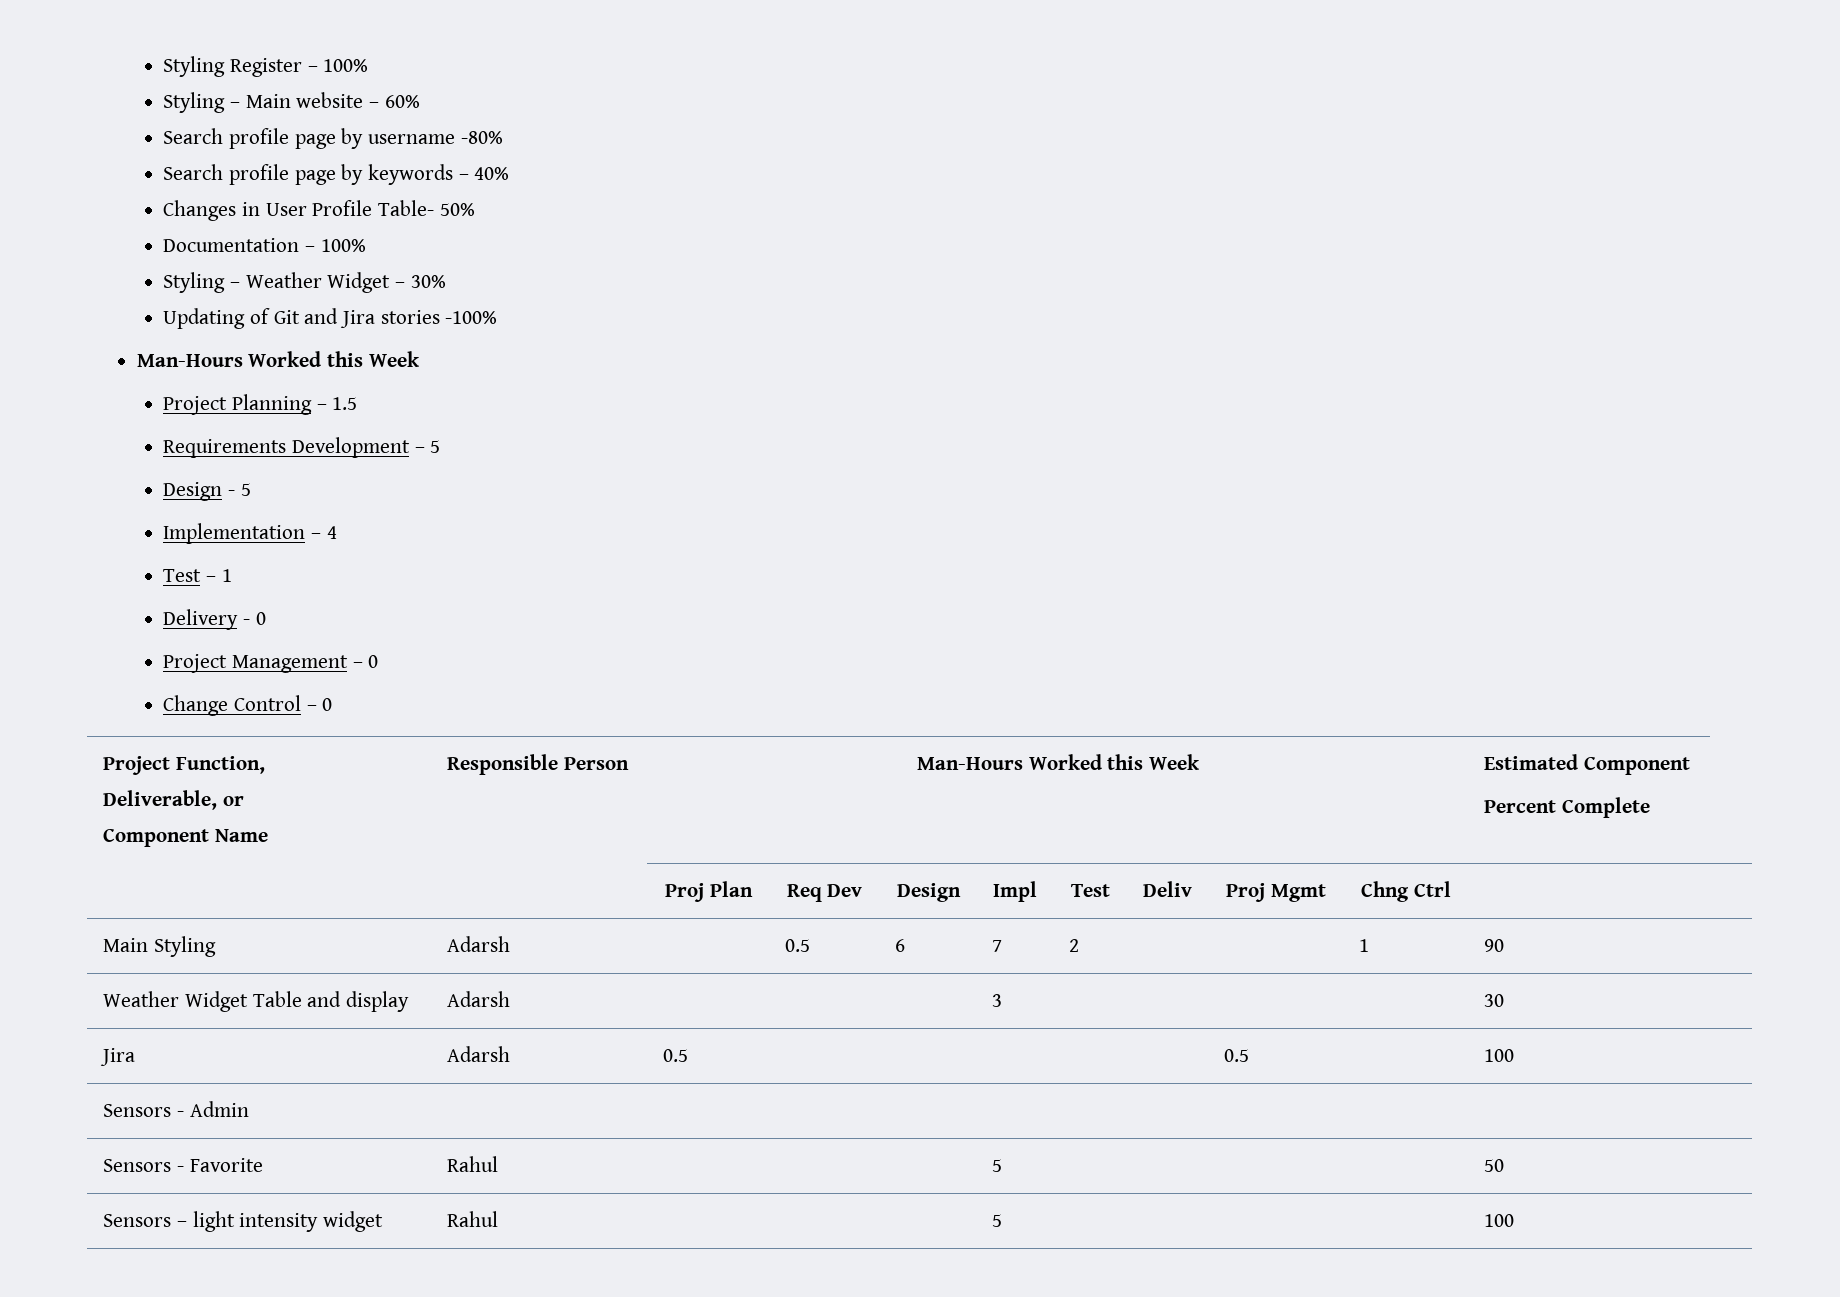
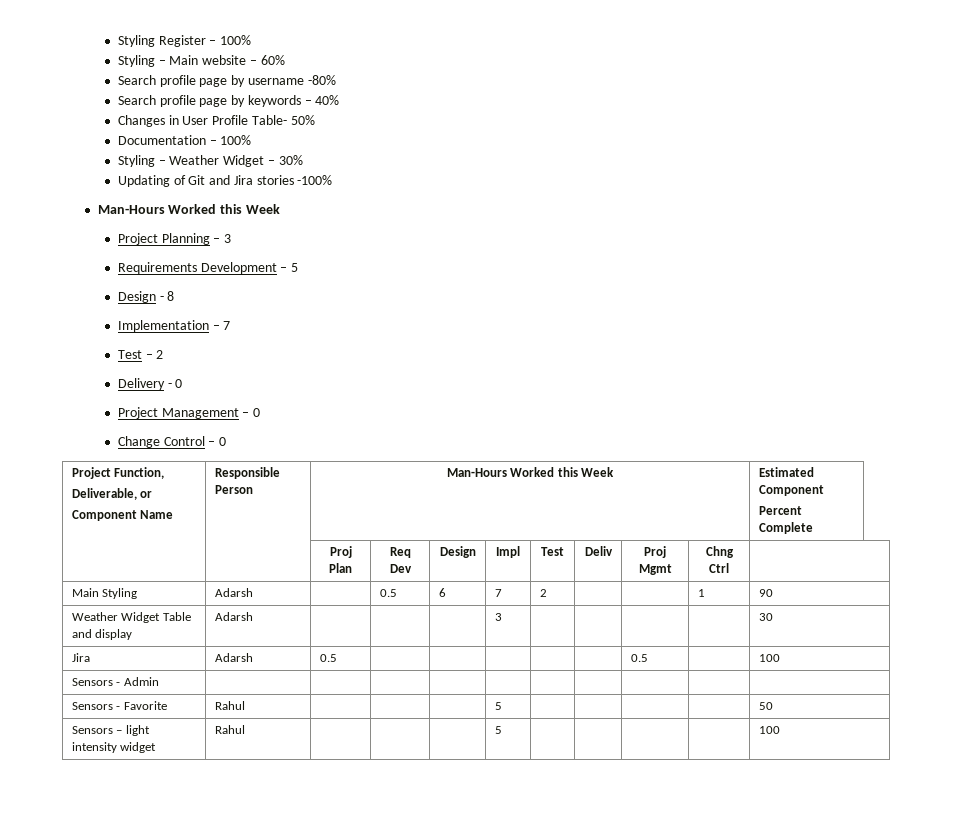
- Project Planning – 1.5
+ Project Planning – 3
- Design - 5
+ Design - 8
- Implementation – 4
+ Implementation – 7
- Test – 1
+ Test – 2

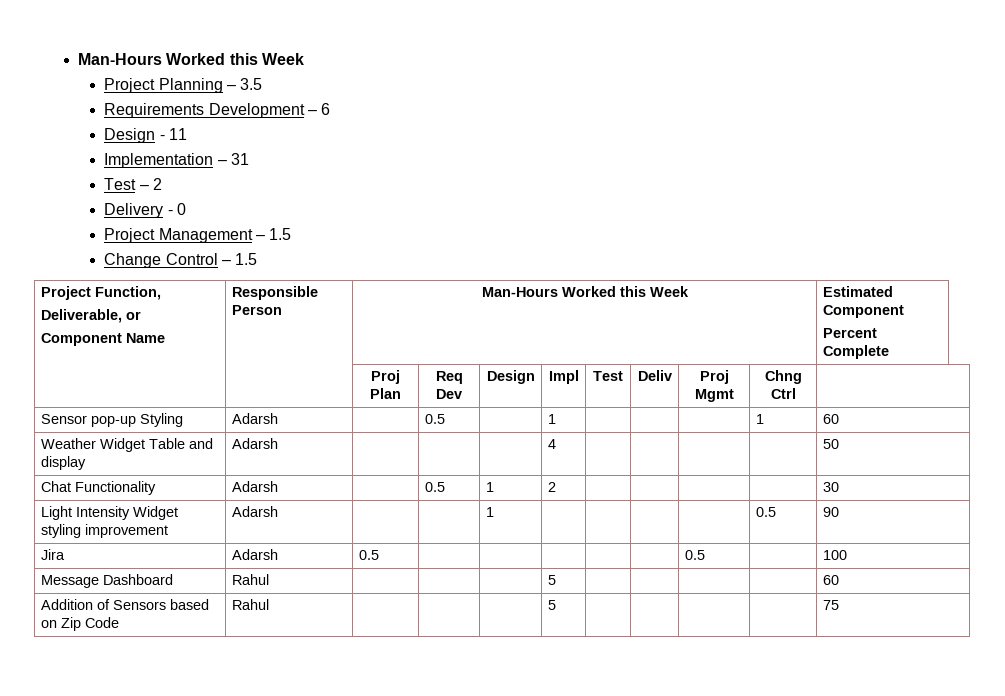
- Styling Register – 100%
- Styling – Main website – 60%
- Search profile page by username -80%
- Search profile page by keywords – 40%
- Changes in User Profile Table- 50%
- Documentation – 100%
- Styling – Weather Widget – 30%
- Updating of Git and Jira stories -100%
- Project Planning – 3
+ Project Planning – 3.5
- Requirements Development – 5
+ Requirements Development – 6
- Design - 8
+ Design - 11
- Implementation – 7
+ Implementation – 31
- Project Management – 0
+ Project Management – 1.5
- Change Control – 0
+ Change Control – 1.5
- Main Styling | Adarsh | | 0.5 | 6 | 7 | 2 | | | 1 | 90
+ Sensor pop-up Styling | Adarsh | | 0.5 | | 1 | | | | 1 | 60
- Weather Widget Table and display | Adarsh | | | | 3 | | | | | 30
+ Weather Widget Table and display | Adarsh | | | | 4 | | | | | 50
+ Chat Functionality | Adarsh | | 0.5 | 1 | 2 | | | | | 30
+ Light Intensity Widget styling improvement | Adarsh | | | 1 | | | | | 0.5 | 90
- Sensors - Admin | | | | | | | | | |
- Sensors - Favorite | Rahul | | | | 5 | | | | | 50
- Sensors – light intensity widget | Rahul | | | | 5 | | | | | 100
+ Message Dashboard | Rahul | | | | 5 | | | | | 60
+ Addition of Sensors based on Zip Code | Rahul | | | | 5 | | | | | 75

